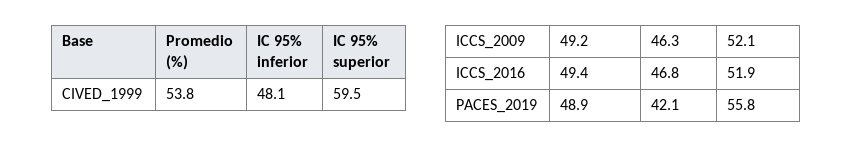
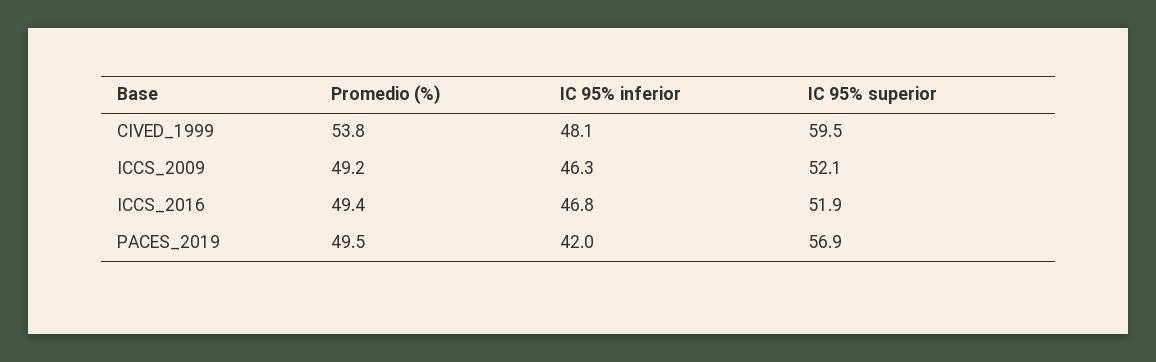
- PACES_2019 | 48.9 | 42.1 | 55.8
+ PACES_2019 | 49.5 | 42.0 | 56.9

